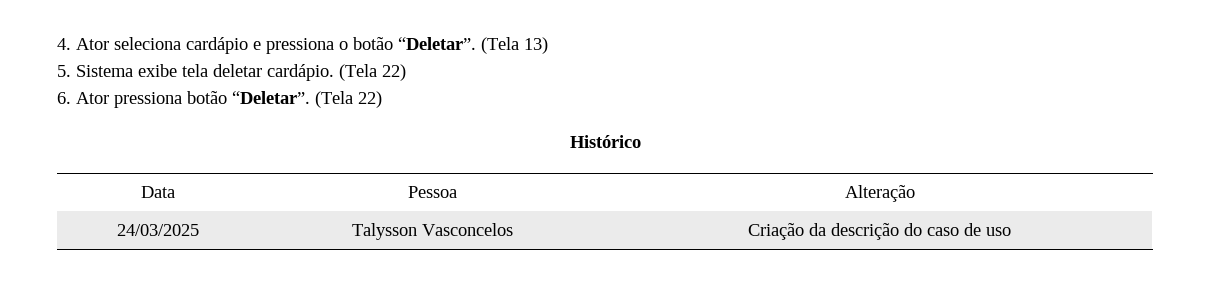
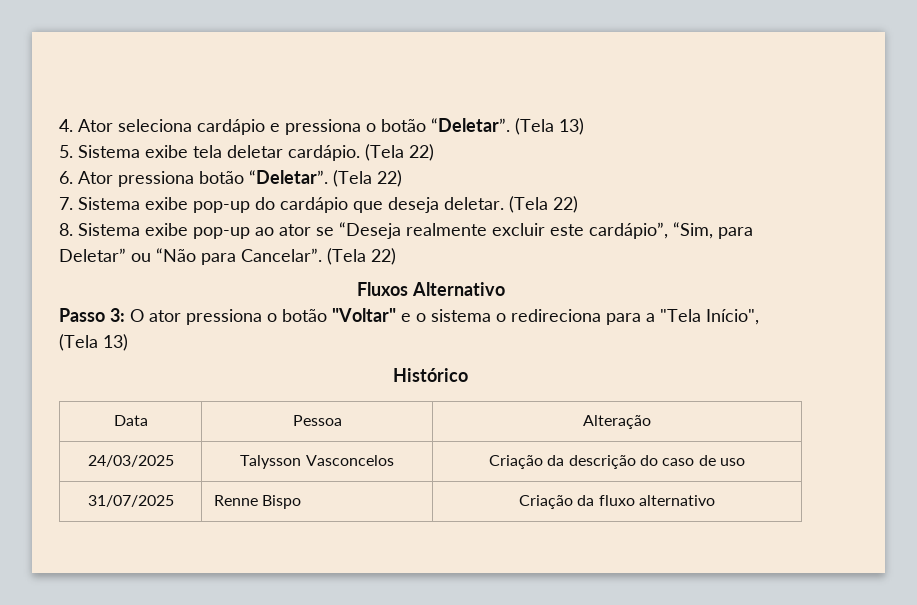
+ 7. Sistema exibe pop-up do cardápio que deseja deletar. (Tela 22)
+ 8. Sistema exibe pop-up ao ator se “Deseja realmente excluir este cardápio”, “Sim, para Deletar” ou “Não para Cancelar”. (Tela 22)
+ Fluxos Alternativo
+ Passo 3: O ator pressiona o botão "Voltar" e o sistema o redireciona para a "Tela Início", (Tela 13)
+ 31/07/2025 | Renne Bispo | Criação da fluxo alternativo

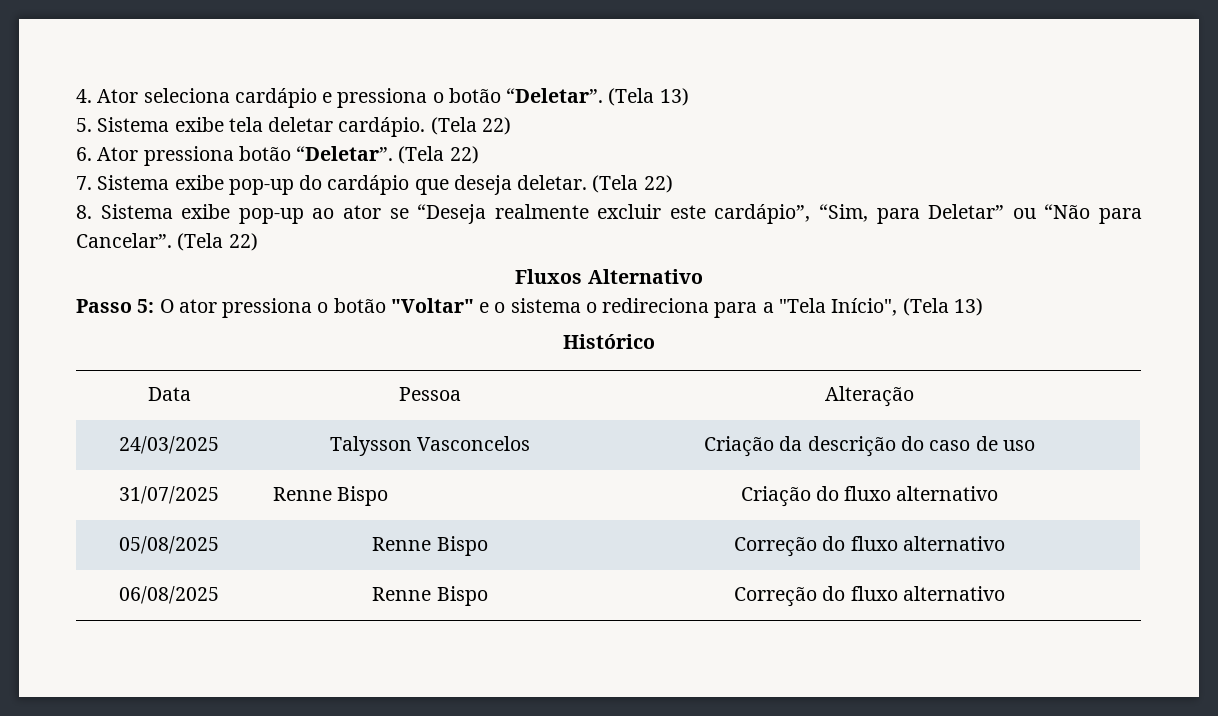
- Passo 3: O ator pressiona o botão "Voltar" e o sistema o redireciona para a "Tela Início", (Tela 13)
+ Passo 5: O ator pressiona o botão "Voltar" e o sistema o redireciona para a "Tela Início", (Tela 13)
- 31/07/2025 | Renne Bispo | Criação da fluxo alternativo
+ 31/07/2025 | Renne Bispo | Criação do fluxo alternativo
+ 05/08/2025 | Renne Bispo | Correção do fluxo alternativo
+ 06/08/2025 | Renne Bispo | Correção do fluxo alternativo

